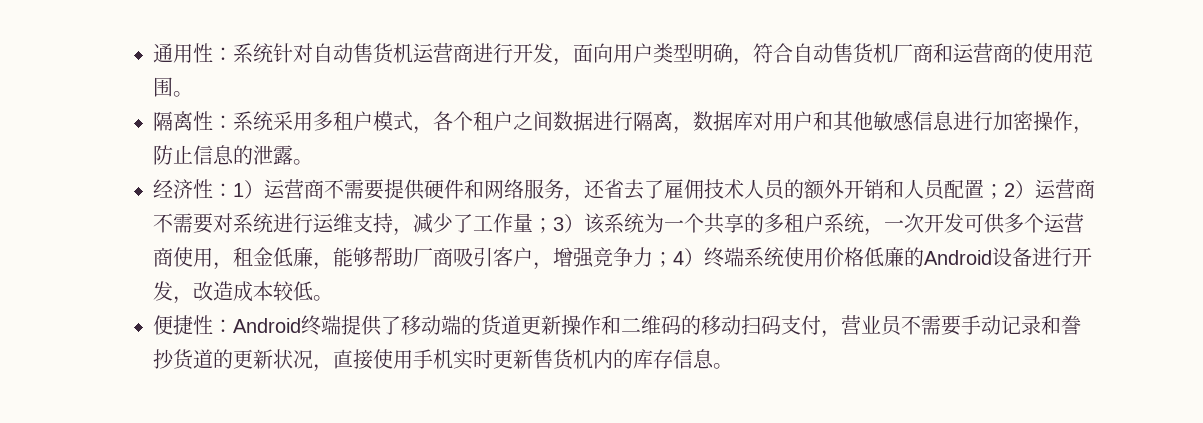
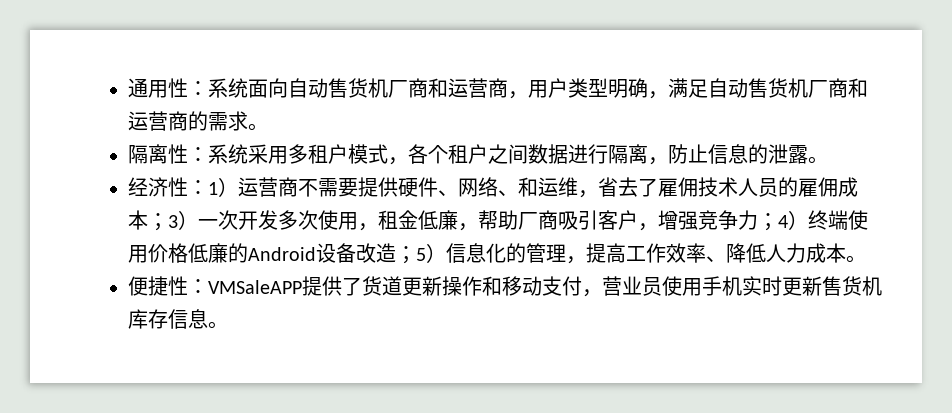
- 通用性：系统针对自动售货机运营商进行开发，面向用户类型明确，符合自动售货机厂商和运营商的使用范围。
+ 通用性：系统面向自动售货机厂商和运营商，用户类型明确，满足自动售货机厂商和运营商的需求。
- 隔离性：系统采用多租户模式，各个租户之间数据进行隔离，数据库对用户和其他敏感信息进行加密操作，防止信息的泄露。
+ 隔离性：系统采用多租户模式，各个租户之间数据进行隔离，防止信息的泄露。
- 经济性：1）运营商不需要提供硬件和网络服务，还省去了雇佣技术人员的额外开销和人员配置；2）运营商不需要对系统进行运维支持，减少了工作量；3）该系统为一个共享的多租户系统，一次开发可供多个运营商使用，租金低廉，能够帮助厂商吸引客户，增强竞争力；4）终端系统使用价格低廉的Android设备进行开发，改造成本较低。
- 便捷性：Android终端提供了移动端的货道更新操作和二维码的移动扫码支付，营业员不需要手动记录和誊抄货道的更新状况，直接使用手机实时更新售货机内的库存信息。
+ 经济性：1）运营商不需要提供硬件、网络、和运维，省去了雇佣技术人员的雇佣成本；3）一次开发多次使用，租金低廉，帮助厂商吸引客户，增强竞争力；4）终端使用价格低廉的Android设备改造；5）信息化的管理，提高工作效率、降低人力成本。
+ 便捷性：VMSaleAPP提供了货道更新操作和移动支付，营业员使用手机实时更新售货机库存信息。

